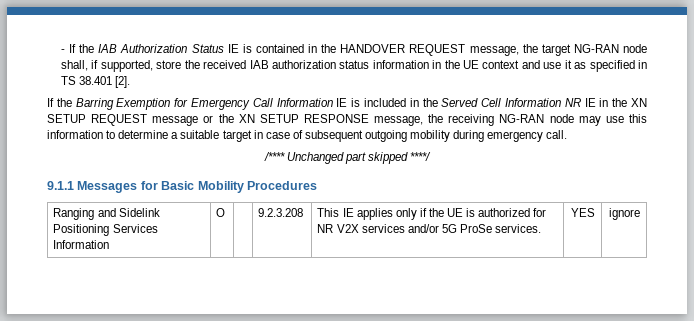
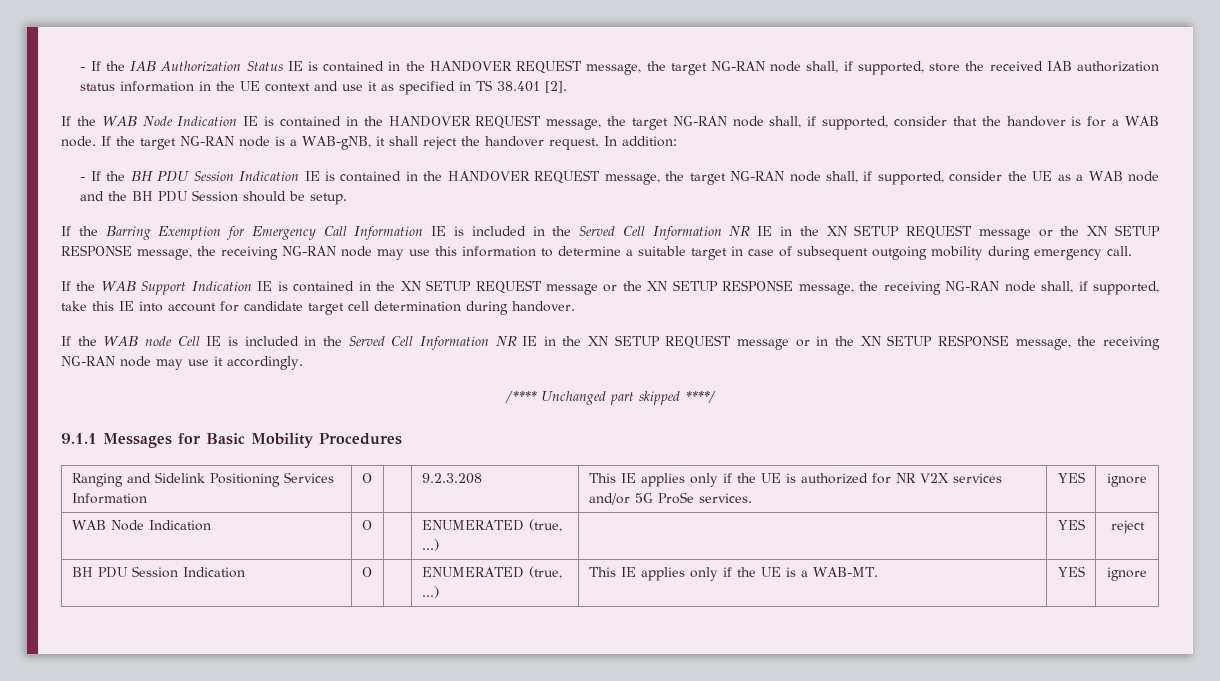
+ If the WAB Node Indication IE is contained in the HANDOVER REQUEST message, the target NG-RAN node shall, if supported, consider that the handover is for a WAB node. If the target NG-RAN node is a WAB-gNB, it shall reject the handover request. In addition:
+ - If the BH PDU Session Indication IE is contained in the HANDOVER REQUEST message, the target NG-RAN node shall, if supported, consider the UE as a WAB node and the BH PDU Session should be setup.
+ If the WAB Support Indication IE is contained in the XN SETUP REQUEST message or the XN SETUP RESPONSE message, the receiving NG-RAN node shall, if supported, take this IE into account for candidate target cell determination during handover.
+ If the WAB node Cell IE is included in the Served Cell Information NR IE in the XN SETUP REQUEST message or in the XN SETUP RESPONSE message, the receiving NG-RAN node may use it accordingly.
+ WAB Node Indication | O | | ENUMERATED (true, ...) | | YES | reject
+ BH PDU Session Indication | O | | ENUMERATED (true, ...) | This IE applies only if the UE is a WAB-MT. | YES | ignore

